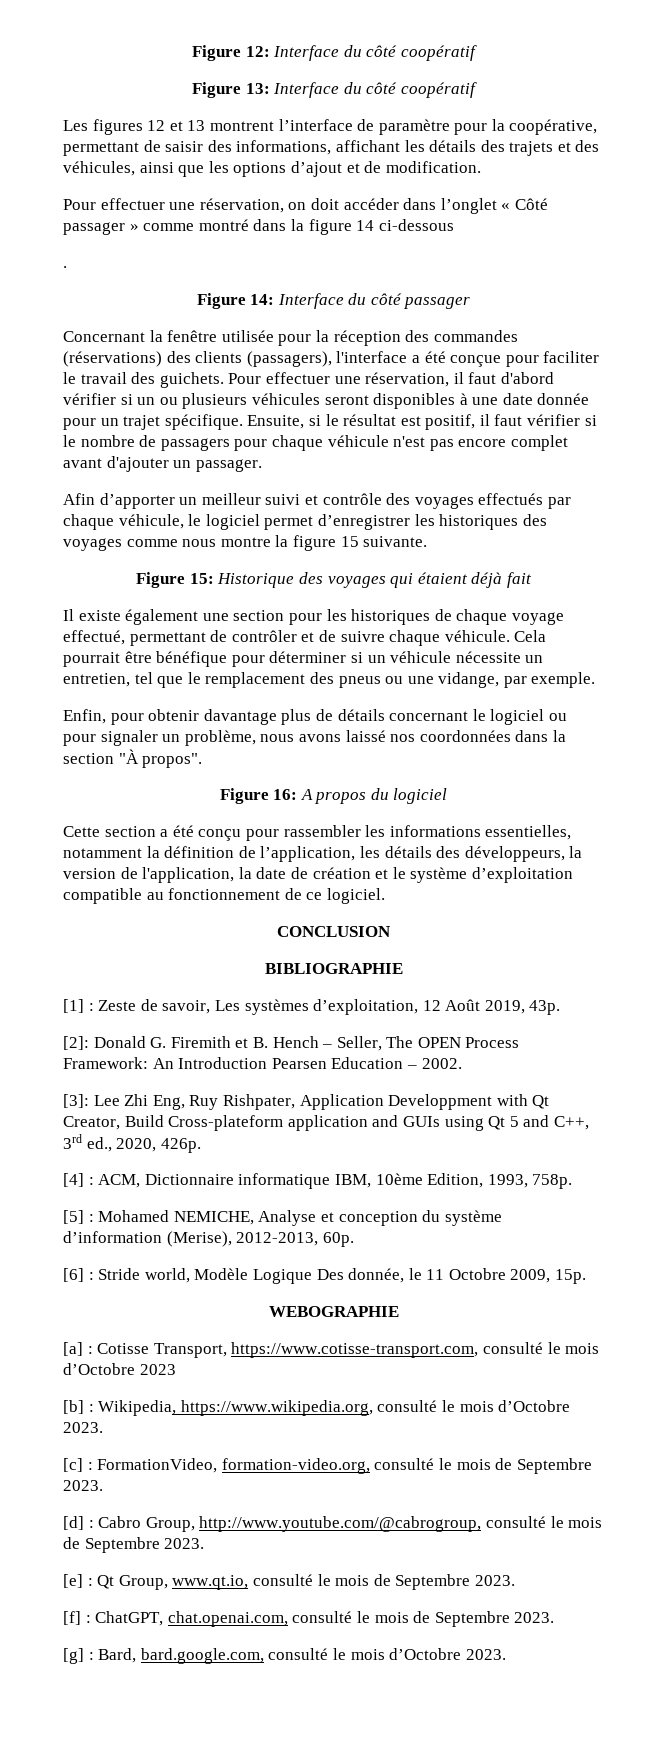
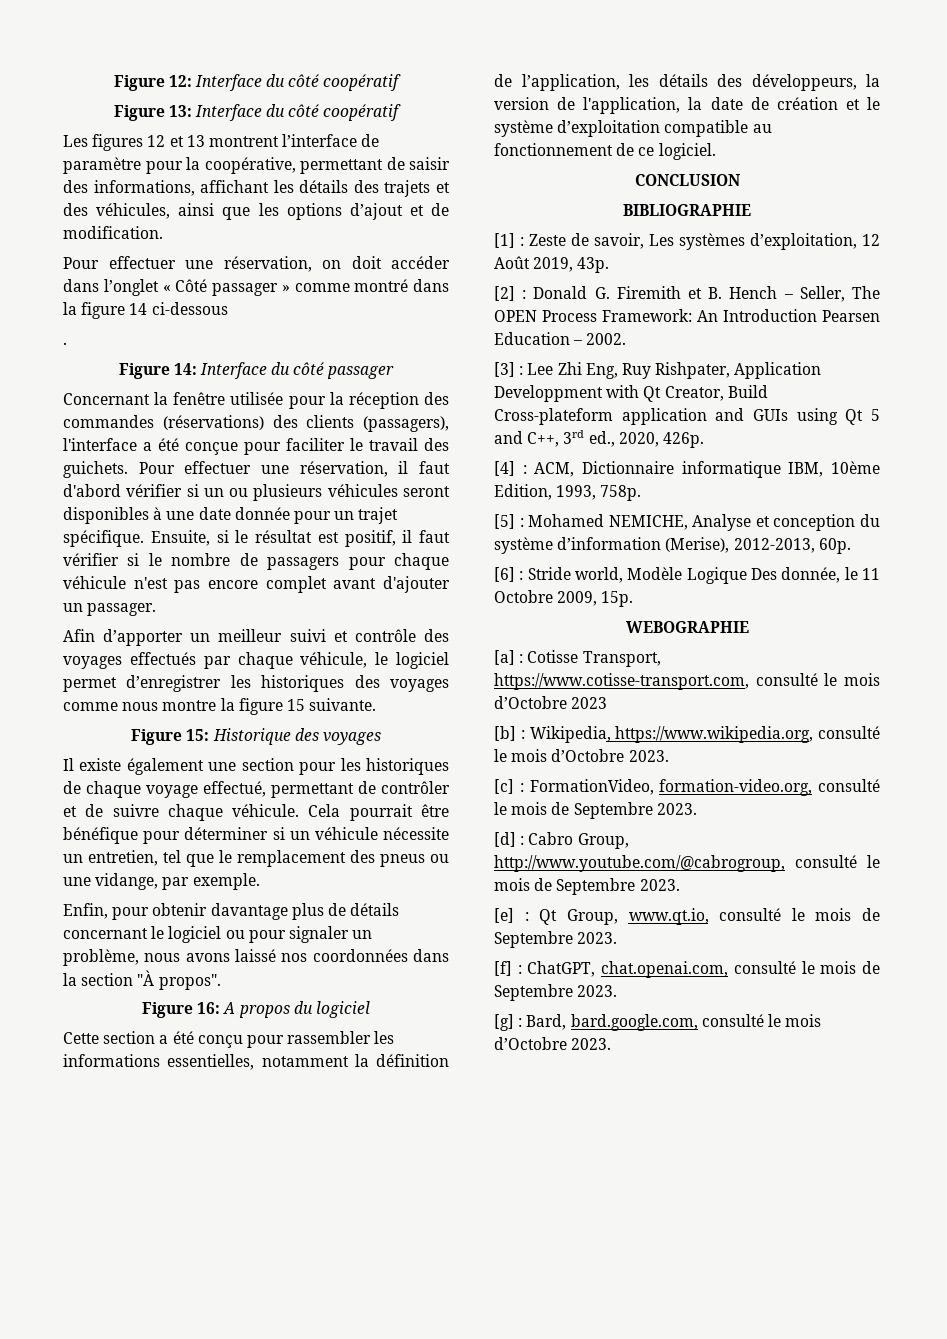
- Figure 15: Historique des voyages qui étaient déjà fait
+ Figure 15: Historique des voyages
- [2]: Donald G. Firemith et B. Hench – Seller, The OPEN Process Framework: An Introduction Pearsen Education – 2002.
+ [2] : Donald G. Firemith et B. Hench – Seller, The OPEN Process Framework: An Introduction Pearsen Education – 2002.
- [3]: Lee Zhi Eng, Ruy Rishpater, Application Developpment with Qt Creator, Build Cross-plateform application and GUIs using Qt 5 and C++, 3rd ed., 2020, 426p.
+ [3] : Lee Zhi Eng, Ruy Rishpater, Application Developpment with Qt Creator, Build Cross-plateform application and GUIs using Qt 5 and C++, 3rd ed., 2020, 426p.

